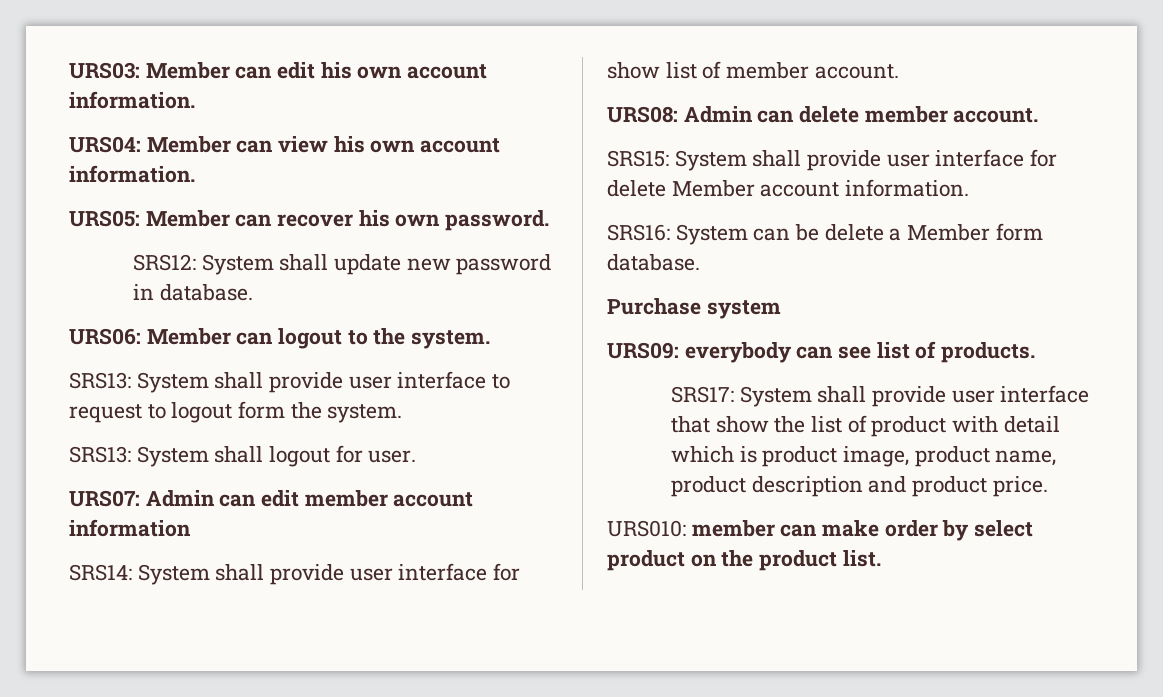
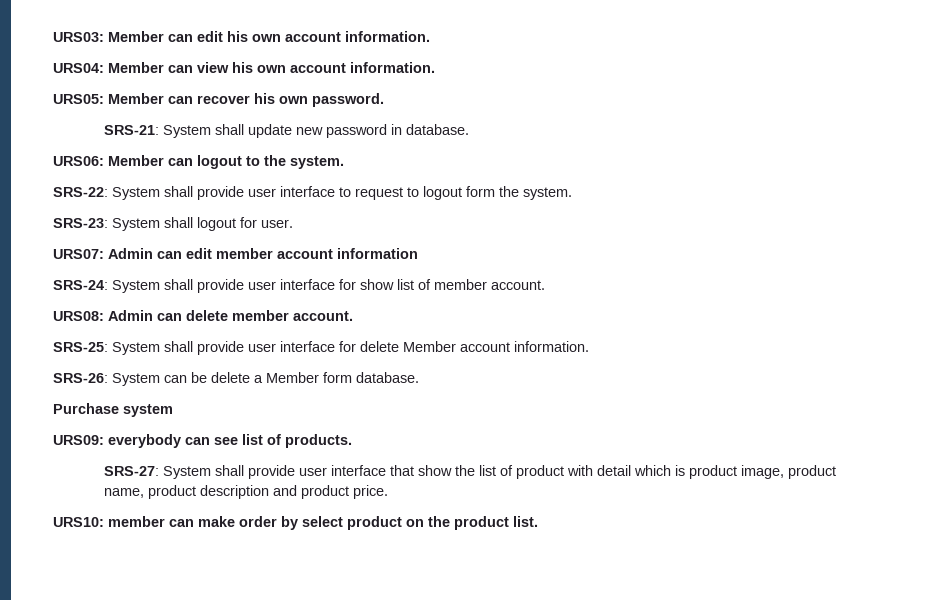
- SRS12: System shall update new password in database.
+ SRS-21: System shall update new password in database.
- SRS13: System shall provide user interface to request to logout form the system.
+ SRS-22: System shall provide user interface to request to logout form the system.
- SRS13: System shall logout for user.
+ SRS-23: System shall logout for user.
- SRS14: System shall provide user interface for show list of member account.
+ SRS-24: System shall provide user interface for show list of member account.
- SRS15: System shall provide user interface for delete Member account information.
+ SRS-25: System shall provide user interface for delete Member account information.
- SRS16: System can be delete a Member form database.
+ SRS-26: System can be delete a Member form database.
- SRS17: System shall provide user interface that show the list of product with detail which is product image, product name, product description and product price.
+ SRS-27: System shall provide user interface that show the list of product with detail which is product image, product name, product description and product price.
- URS010: member can make order by select product on the product list.
+ URS10: member can make order by select product on the product list.

